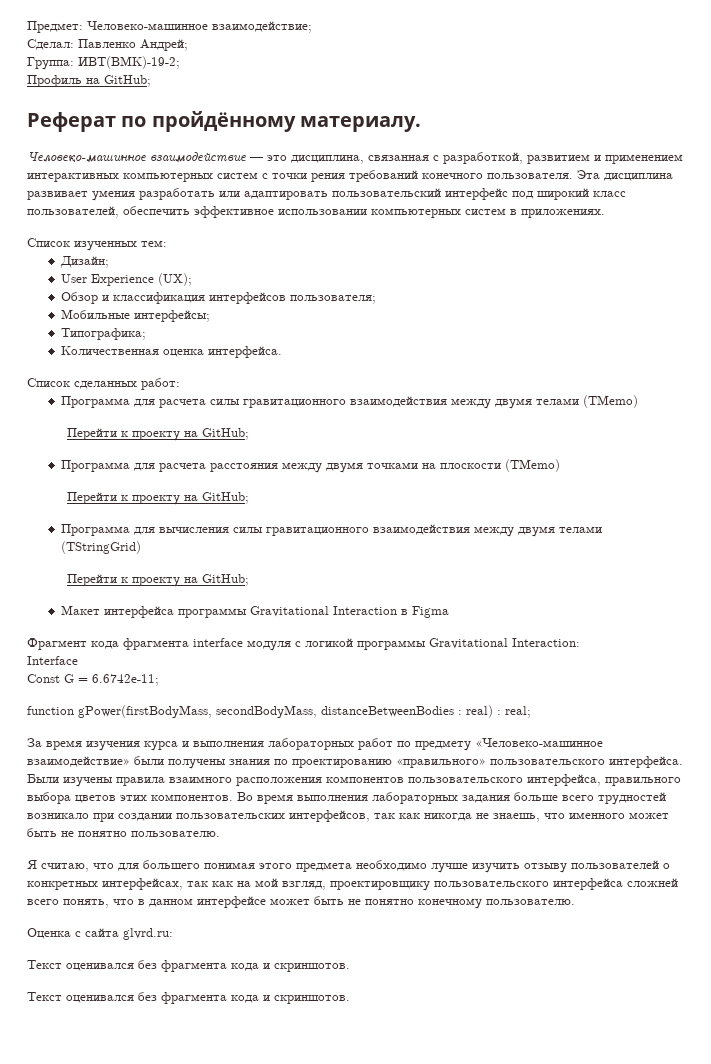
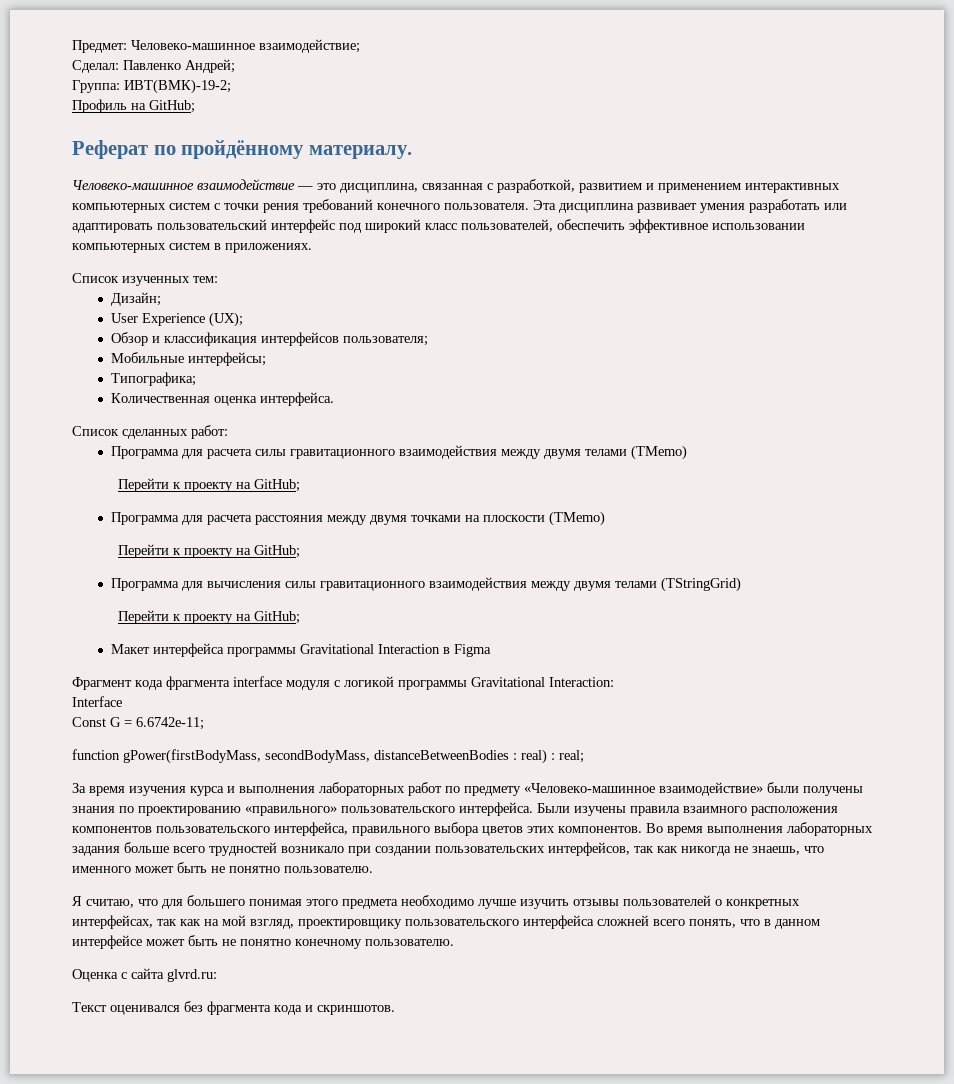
- Я считаю, что для большего понимая этого предмета необходимо лучше изучить отзыву пользователей о конкретных интерфейсах, так как на мой взгляд, проектировщику пользовательского интерфейса сложней всего понять, что в данном интерфейсе может быть не понятно конечному пользователю.
+ Я считаю, что для большего понимая этого предмета необходимо лучше изучить отзывы пользователей о конкретных интерфейсах, так как на мой взгляд, проектировщику пользовательского интерфейса сложней всего понять, что в данном интерфейсе может быть не понятно конечному пользователю.
  Оценка с сайта glvrd.ru:
- Текст оценивался без фрагмента кода и скриншотов.

